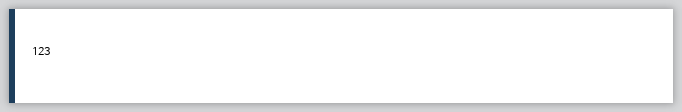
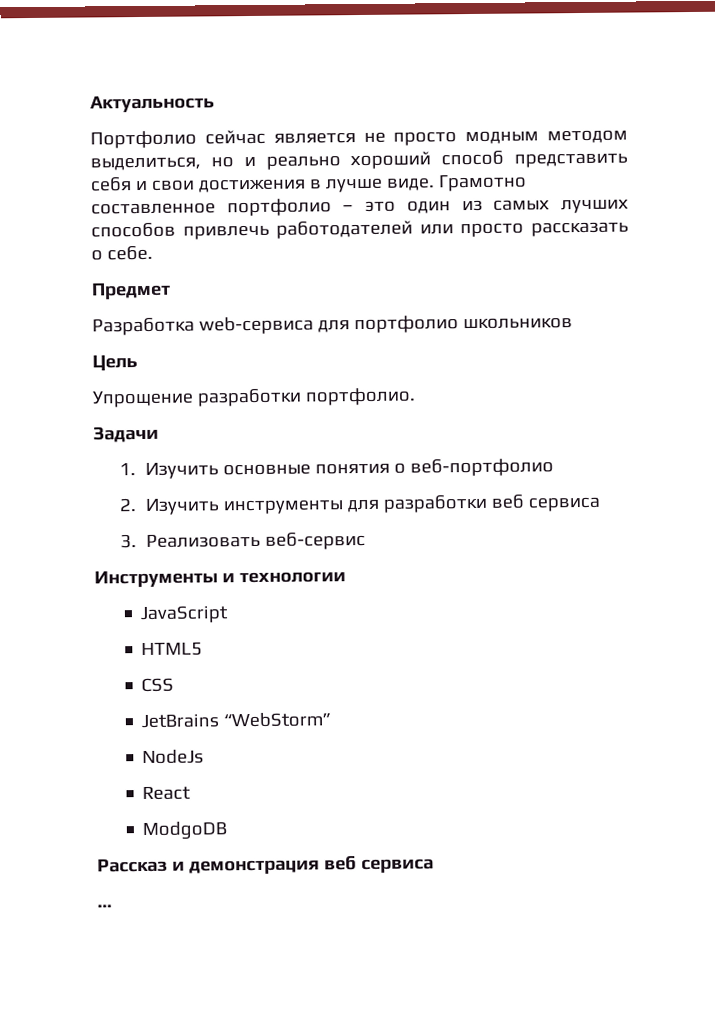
- 123
+ Актуальность
+ Портфолио сейчас является не просто модным методом выделиться, но и реально хороший способ представить себя и свои достижения в лучше виде. Грамотно составленное портфолио – это один из самых лучших способов привлечь работодателей или просто рассказать о себе.
+ Предмет
+ Разработка web-сервиса для портфолио школьников
+ Цель
+ Упрощение разработки портфолио.
+ Задачи
+ 1. Изучить основные понятия о веб-портфолио
+ 2. Изучить инструменты для разработки веб сервиса
+ 3. Реализовать веб-сервис
+ Инструменты и технологии
+ JavaScript
+ HTML5
+ CSS
+ JetBrains “WebStorm”
+ NodeJs
+ React
+ ModgoDB
+ Рассказ и демонстрация веб сервиса
+ …

